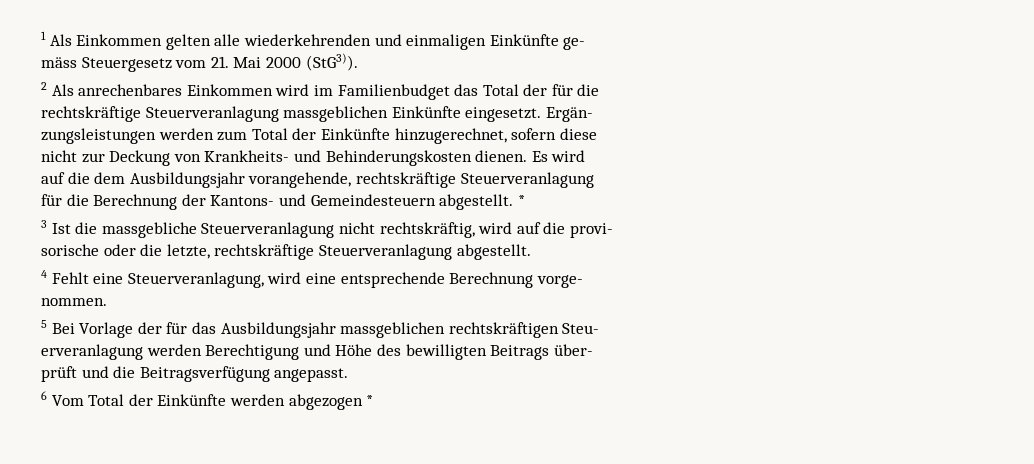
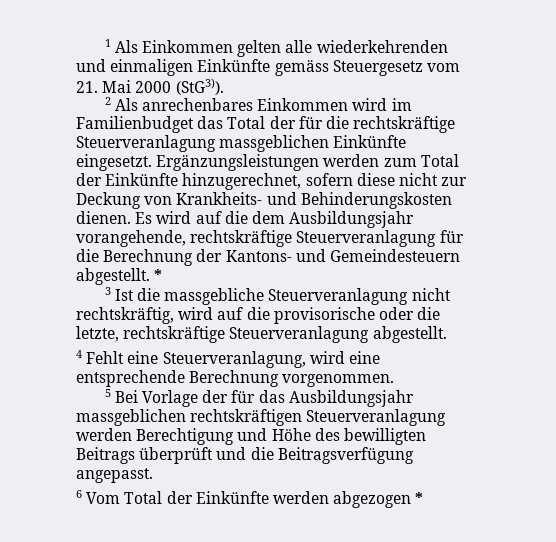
- 1 Als Einkommen gelten alle wiederkehrenden und einmaligen Einkünfte ge-
- mäss Steuergesetz vom 21. Mai 2000 (StG3)).
+ 1 Als Einkommen gelten alle wiederkehrenden und einmaligen Einkünfte gemäss Steuergesetz vom 21. Mai 2000 (StG3)).
- 2 Als anrechenbares Einkommen wird im Familienbudget das Total der für die
- rechtskräftige Steuerveranlagung massgeblichen Einkünfte eingesetzt.
+ 2 Als anrechenbares Einkommen wird im Familienbudget das Total der für die rechtskräftige Steuerveranlagung massgeblichen Einkünfte eingesetzt.
- Ergän-
- zungsleistungen werden zum Total der Einkünfte hinzugerechnet, sofern diese
- nicht zur Deckung von Krankheits- und Behinderungskosten dienen.
+ Ergänzungsleistungen werden zum Total der Einkünfte hinzugerechnet, sofern diese nicht zur Deckung von Krankheits- und Behinderungskosten dienen.
- Es wird
- auf die dem Ausbildungsjahr vorangehende, rechtskräftige Steuerveranlagung
- für die Berechnung der Kantons- und Gemeindesteuern abgestellt.
+ Es wird auf die dem Ausbildungsjahr vorangehende, rechtskräftige Steuerveranlagung für die Berechnung der Kantons- und Gemeindesteuern abgestellt.
- 3 Ist die massgebliche Steuerveranlagung nicht rechtskräftig, wird auf die provi-
- sorische oder die letzte, rechtskräftige Steuerveranlagung abgestellt.
+ 3 Ist die massgebliche Steuerveranlagung nicht rechtskräftig, wird auf die provisorische oder die letzte, rechtskräftige Steuerveranlagung abgestellt.
- 4 Fehlt eine Steuerveranlagung, wird eine entsprechende Berechnung vorge-
- nommen.
+ 4 Fehlt eine Steuerveranlagung, wird eine entsprechende Berechnung vorgenommen.
- 5 Bei Vorlage der für das Ausbildungsjahr massgeblichen rechtskräftigen Steu-
- erveranlagung werden Berechtigung und Höhe des bewilligten Beitrags über-
- prüft und die Beitragsverfügung angepasst.
+ 5 Bei Vorlage der für das Ausbildungsjahr massgeblichen rechtskräftigen Steuerveranlagung werden Berechtigung und Höhe des bewilligten Beitrags überprüft und die Beitragsverfügung angepasst.

